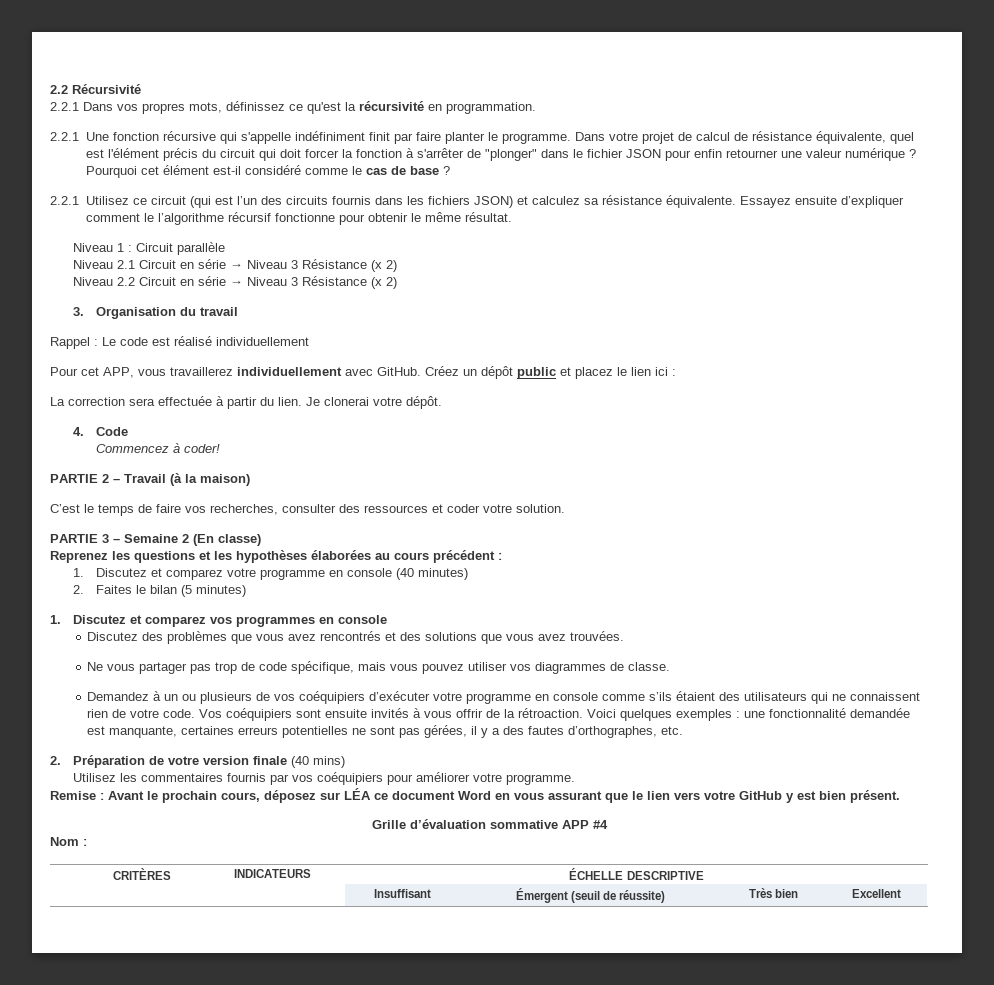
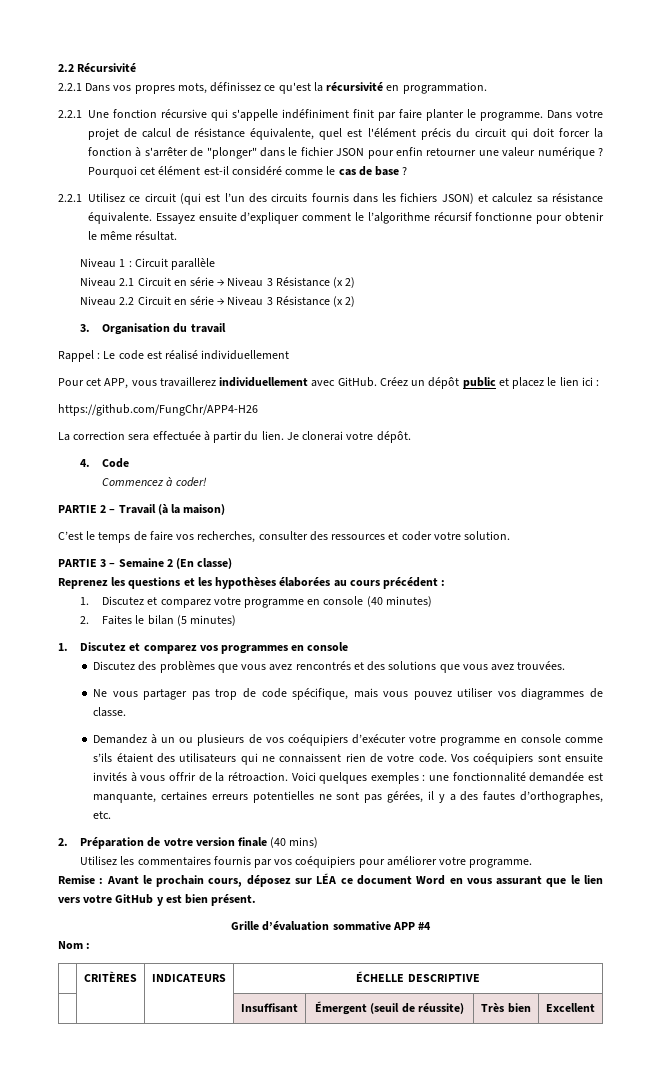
+ https://github.com/FungChr/APP4-H26

